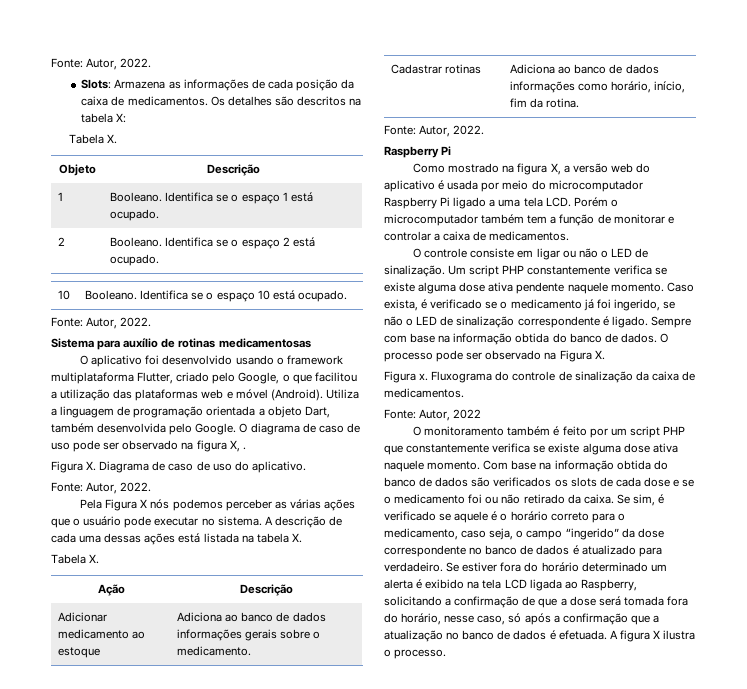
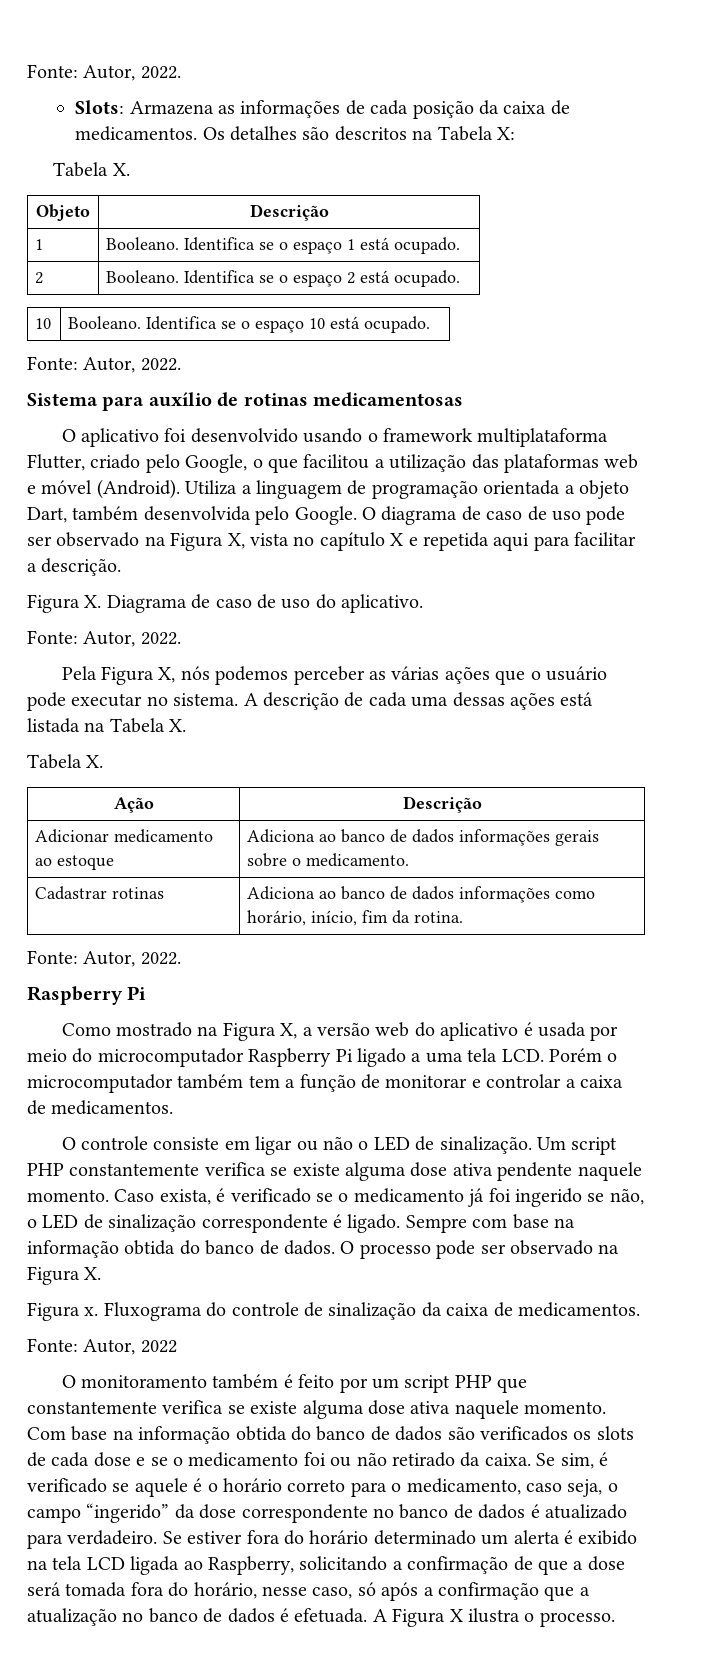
- Os detalhes são descritos na tabela X:
+ Os detalhes são descritos na Tabela X:
- O diagrama de caso de uso pode ser observado na figura X, .
+ O diagrama de caso de uso pode ser observado na Figura X, vista no capítulo X e repetida aqui para facilitar a descrição.
- Pela Figura X nós podemos perceber as várias ações que o usuário pode executar no sistema.
+ Pela Figura X, nós podemos perceber as várias ações que o usuário pode executar no sistema.
- A descrição de cada uma dessas ações está listada na tabela X.
+ A descrição de cada uma dessas ações está listada na Tabela X.
- Como mostrado na figura X, a versão web do aplicativo é usada por meio do microcomputador Raspberry Pi ligado a uma tela LCD. Porém o microcomputador também tem a função de monitorar e controlar a caixa de medicamentos.
+ Como mostrado na Figura X, a versão web do aplicativo é usada por meio do microcomputador Raspberry Pi ligado a uma tela LCD. Porém o microcomputador também tem a função de monitorar e controlar a caixa de medicamentos.
- Caso exista, é verificado se o medicamento já foi ingerido, se não o LED de sinalização correspondente é ligado.
+ Caso exista, é verificado se o medicamento já foi ingerido se não, o LED de sinalização correspondente é ligado.
- A figura X ilustra o processo.
+ A Figura X ilustra o processo.

